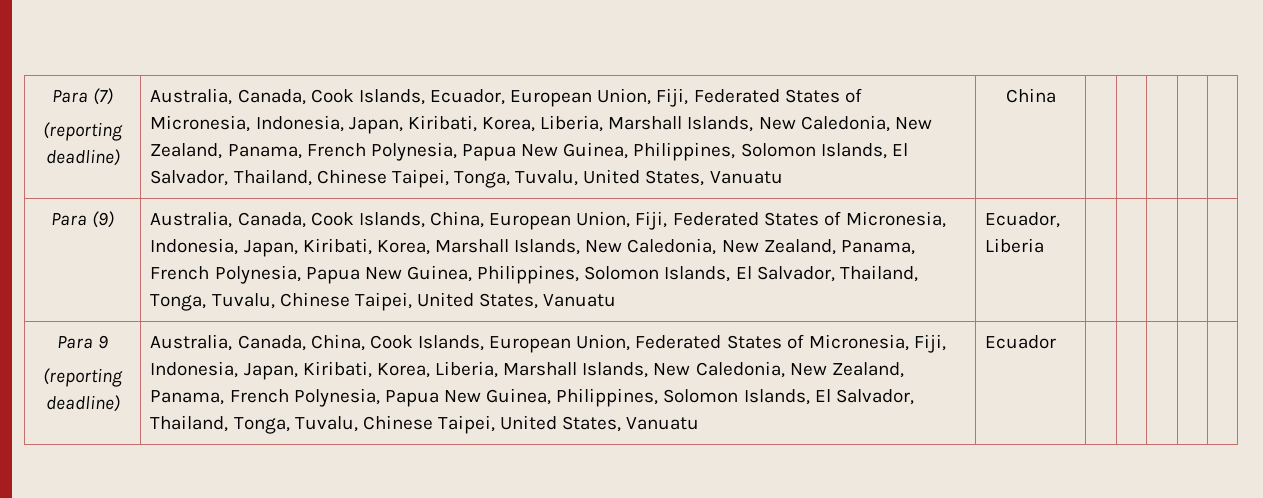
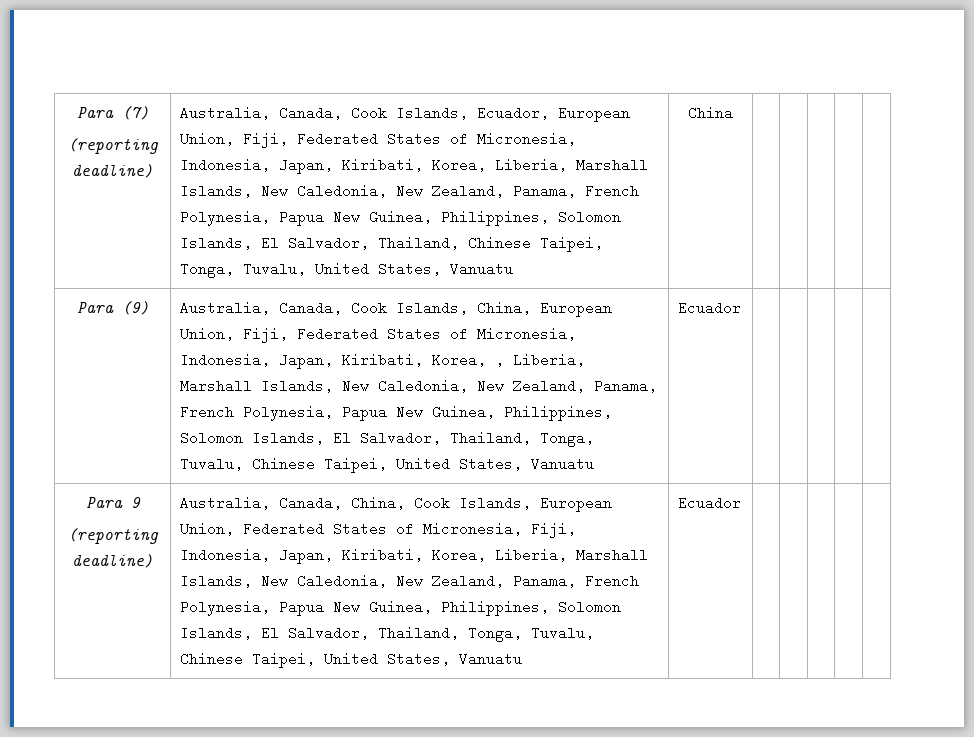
- Australia, Canada, Cook Islands, China, European Union, Fiji, Federated States of Micronesia, Indonesia, Japan, Kiribati, Korea, Marshall Islands, New Caledonia, New Zealand, Panama, French Polynesia, Papua New Guinea, Philippines, Solomon Islands, El Salvador, Thailand, Tonga, Tuvalu, Chinese Taipei, United States, Vanuatu | Ecuador, Liberia
+ Australia, Canada, Cook Islands, China, European Union, Fiji, Federated States of Micronesia, Indonesia, Japan, Kiribati, Korea, , Liberia, Marshall Islands, New Caledonia, New Zealand, Panama, French Polynesia, Papua New Guinea, Philippines, Solomon Islands, El Salvador, Thailand, Tonga, Tuvalu, Chinese Taipei, United States, Vanuatu | Ecuador

